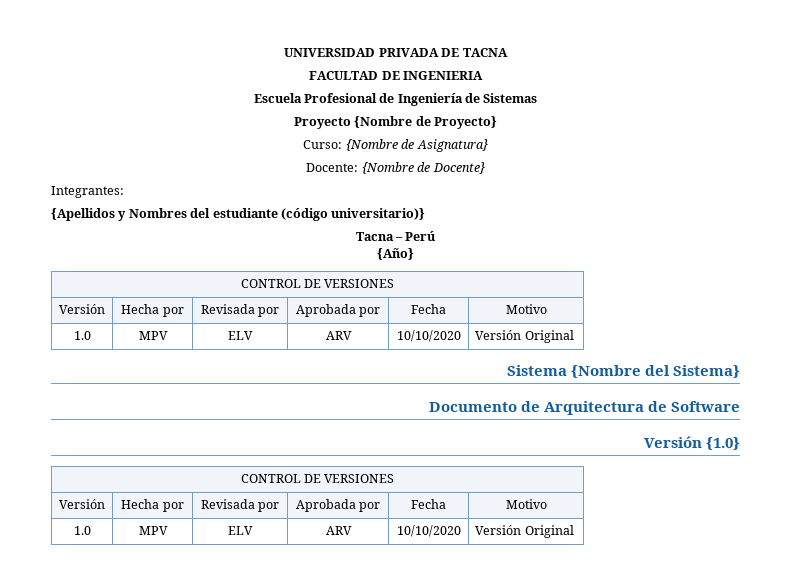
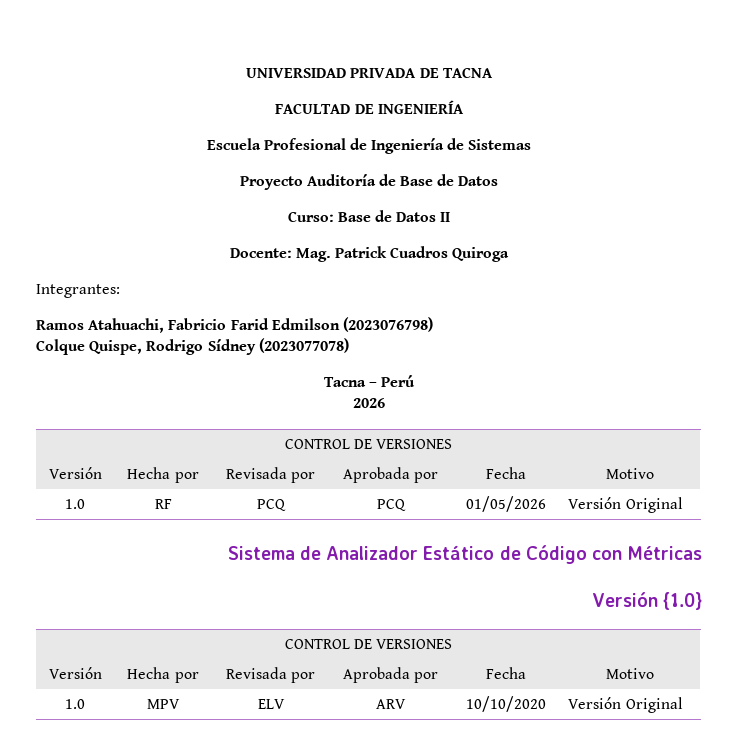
- FACULTAD DE INGENIERIA
+ FACULTAD DE INGENIERÍA
- Proyecto {Nombre de Proyecto}
- Curso: {Nombre de Asignatura}
- Docente: {Nombre de Docente}
+ Proyecto Auditoría de Base de Datos
+ Curso: Base de Datos II
+ Docente: Mag. Patrick Cuadros Quiroga
  Integrantes:
- {Apellidos y Nombres del estudiante (código universitario)}
+ Ramos Atahuachi, Fabricio Farid Edmilson (2023076798)
+ Colque Quispe, Rodrigo Sídney (2023077078)
- {Año}
+ 2026
  CONTROL DE VERSIONES
  Versión | Hecha por | Revisada por | Aprobada por | Fecha | Motivo
- 1.0 | MPV | ELV | ARV | 10/10/2020 | Versión Original
+ 1.0 | RF | PCQ | PCQ | 01/05/2026 | Versión Original
- Sistema {Nombre del Sistema}
- Documento de Arquitectura de Software
+ Sistema de Analizador Estático de Código con Métricas

